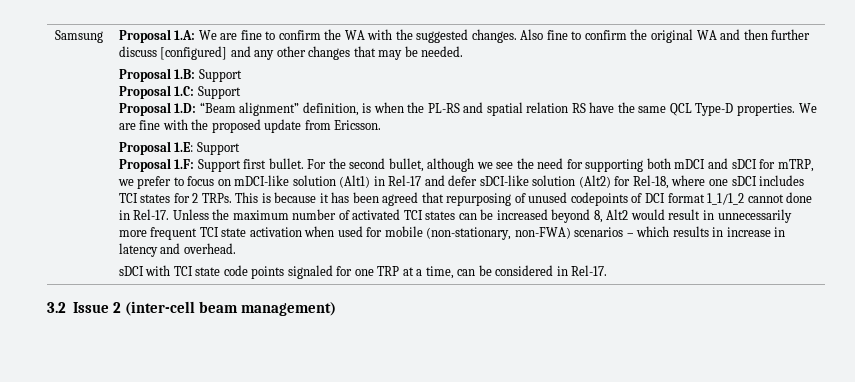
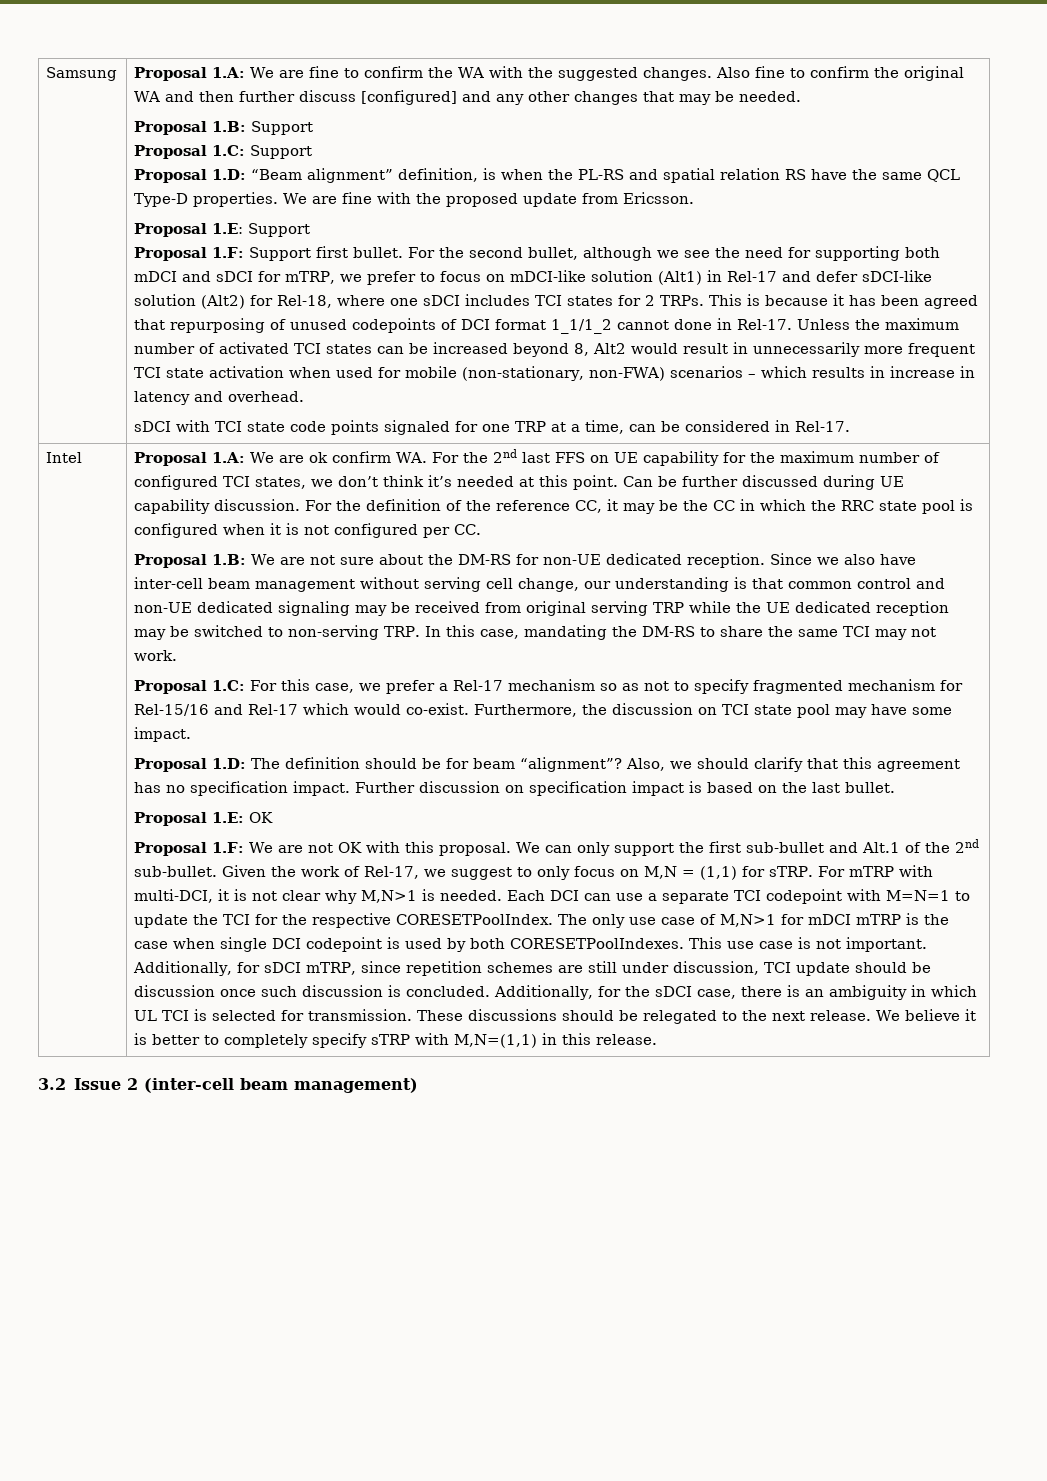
+ Intel | Proposal 1.A: We are ok confirm WA. For the 2nd last FFS on UE capability for the maximum number of configured TCI states, we don’t think it’s needed at this point. Can be further discussed during UE capability discussion. For the definition of the reference CC, it may be the CC in which the RRC state pool is configured when it is not configured per CC.
+ Proposal 1.B: We are not sure about the DM-RS for non-UE dedicated reception. Since we also have inter-cell beam management without serving cell change, our understanding is that common control and non-UE dedicated signaling may be received from original serving TRP while the UE dedicated reception may be switched to non-serving TRP. In this case, mandating the DM-RS to share the same TCI may not work.
+ Proposal 1.C: For this case, we prefer a Rel-17 mechanism so as not to specify fragmented mechanism for Rel-15/16 and Rel-17 which would co-exist. Furthermore, the discussion on TCI state pool may have some impact.
+ Proposal 1.D: The definition should be for beam “alignment”? Also, we should clarify that this agreement has no specification impact. Further discussion on specification impact is based on the last bullet.
+ Proposal 1.E: OK
+ Proposal 1.F: We are not OK with this proposal. We can only support the first sub-bullet and Alt.1 of the 2nd sub-bullet. Given the work of Rel-17, we suggest to only focus on M,N = (1,1) for sTRP. For mTRP with multi-DCI, it is not clear why M,N>1 is needed. Each DCI can use a separate TCI codepoint with M=N=1 to update the TCI for the respective CORESETPoolIndex. The only use case of M,N>1 for mDCI mTRP is the case when single DCI codepoint is used by both CORESETPoolIndexes. This use case is not important. Additionally, for sDCI mTRP, since repetition schemes are still under discussion, TCI update should be discussion once such discussion is concluded. Additionally, for the sDCI case, there is an ambiguity in which UL TCI is selected for transmission. These discussions should be relegated to the next release. We believe it is better to completely specify sTRP with M,N=(1,1) in this release.

